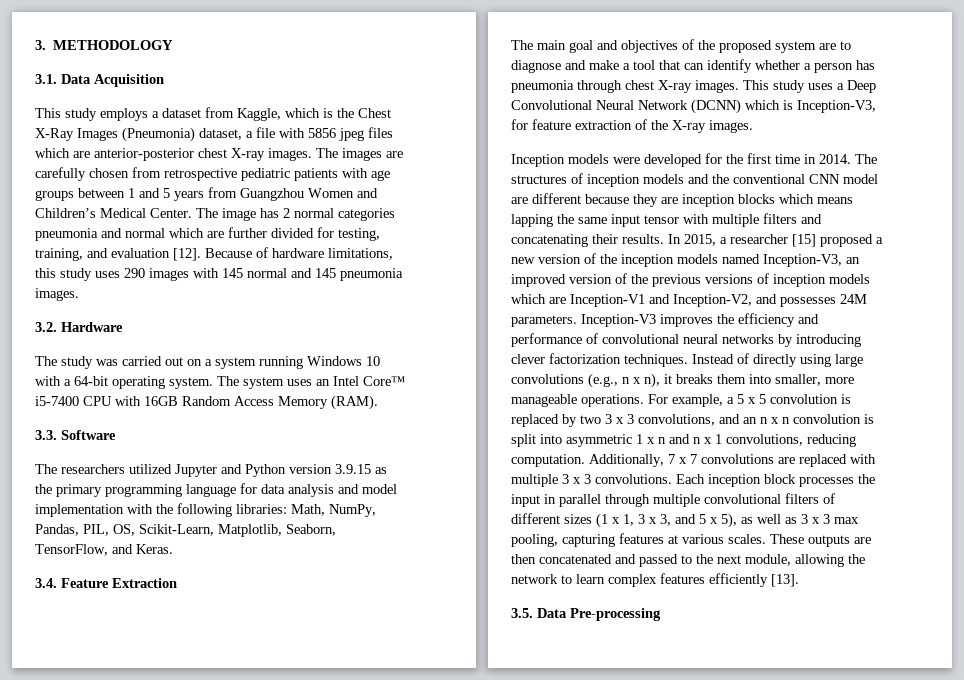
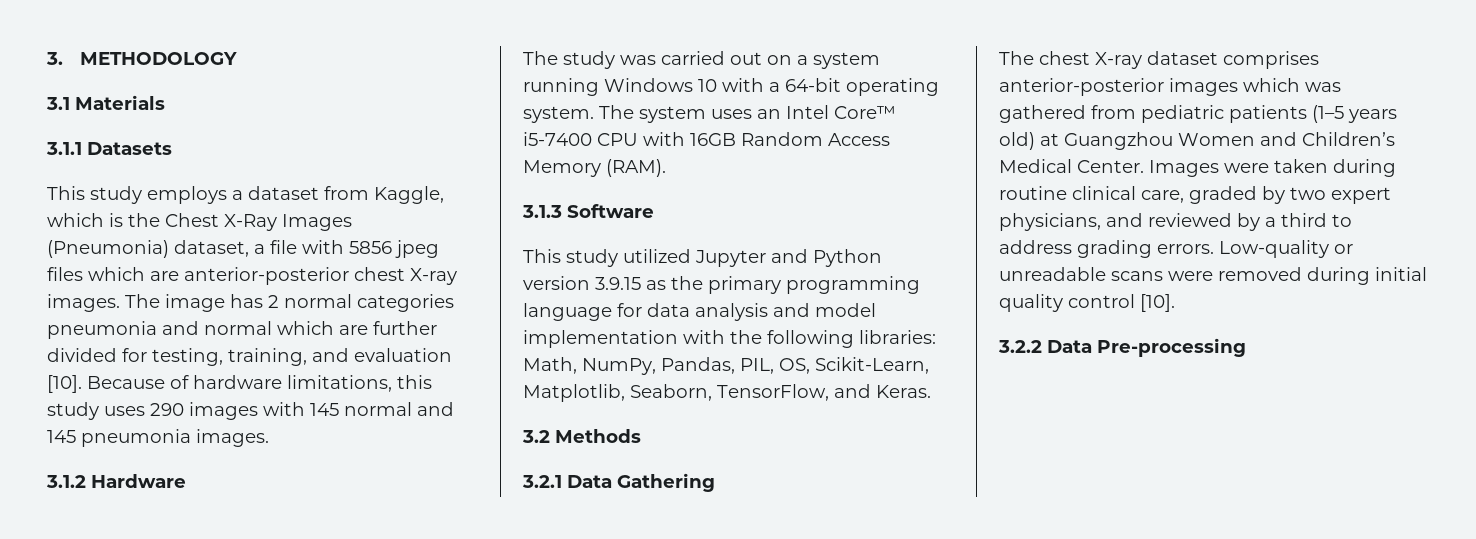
- 3.1. Data Acquisition
+ 3.1 Materials
+ 3.1.1 Datasets
- The images are carefully chosen from retrospective pediatric patients with age groups between 1 and 5 years from Guangzhou Women and Children’s Medical Center. The image has 2 normal categories pneumonia and normal which are further divided for testing, training, and evaluation [12].
+ The image has 2 normal categories pneumonia and normal which are further divided for testing, training, and evaluation [10].
- 3.2. Hardware
+ 3.1.2 Hardware
- 3.3. Software
+ 3.1.3 Software
- The researchers utilized Jupyter and Python version 3.9.15 as the primary programming language for data analysis and model implementation with the following libraries: Math, NumPy, Pandas, PIL, OS, Scikit-Learn, Matplotlib, Seaborn, TensorFlow, and Keras.
+ This study utilized Jupyter and Python version 3.9.15 as the primary programming language for data analysis and model implementation with the following libraries: Math, NumPy, Pandas, PIL, OS, Scikit-Learn, Matplotlib, Seaborn, TensorFlow, and Keras.
- 3.4. Feature Extraction
- The main goal and objectives of the proposed system are to diagnose and make a tool that can identify whether a person has pneumonia through chest X-ray images. This study uses a Deep Convolutional Neural Network (DCNN) which is Inception-V3, for feature extraction of the X-ray images.
- Inception models were developed for the first time in 2014. The structures of inception models and the conventional CNN model are different because they are inception blocks which means lapping the same input tensor with multiple filters and concatenating their results. In 2015, a researcher [15] proposed a new version of the inception models named Inception-V3, an improved version of the previous versions of inception models which are Inception-V1 and Inception-V2, and possesses 24M parameters. Inception-V3 improves the efficiency and performance of convolutional neural networks by introducing clever factorization techniques. Instead of directly using large convolutions (e.g., n x n), it breaks them into smaller, more manageable operations. For example, a 5 x 5 convolution is replaced by two 3 x 3 convolutions, and an n x n convolution is split into asymmetric 1 x n and n x 1 convolutions, reducing computation. Additionally, 7 x 7 convolutions are replaced with multiple 3 x 3 convolutions. Each inception block processes the input in parallel through multiple convolutional filters of different sizes (1 x 1, 3 x 3, and 5 x 5), as well as 3 x 3 max pooling, capturing features at various scales. These outputs are then concatenated and passed to the next module, allowing the network to learn complex features efficiently [13].
- 3.5. Data Pre-processing
+ 3.2 Methods
+ 3.2.1 Data Gathering
+ The chest X-ray dataset comprises anterior-posterior images which was gathered from pediatric patients (1–5 years old) at Guangzhou Women and Children’s Medical Center. Images were taken during routine clinical care, graded by two expert physicians, and reviewed by a third to address grading errors. Low-quality or unreadable scans were removed during initial quality control [10].
+ 3.2.2 Data Pre-processing

